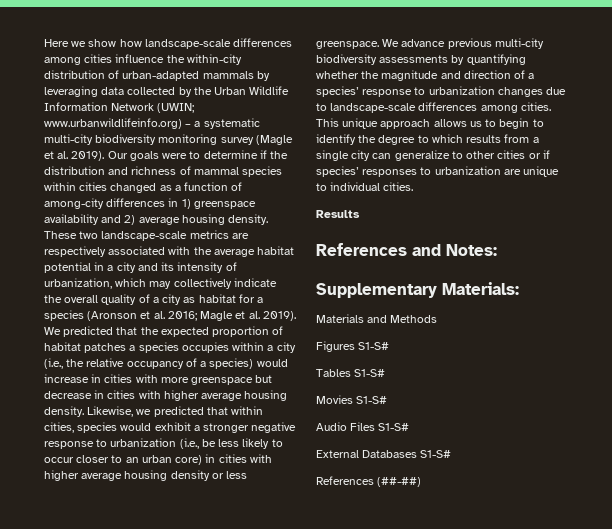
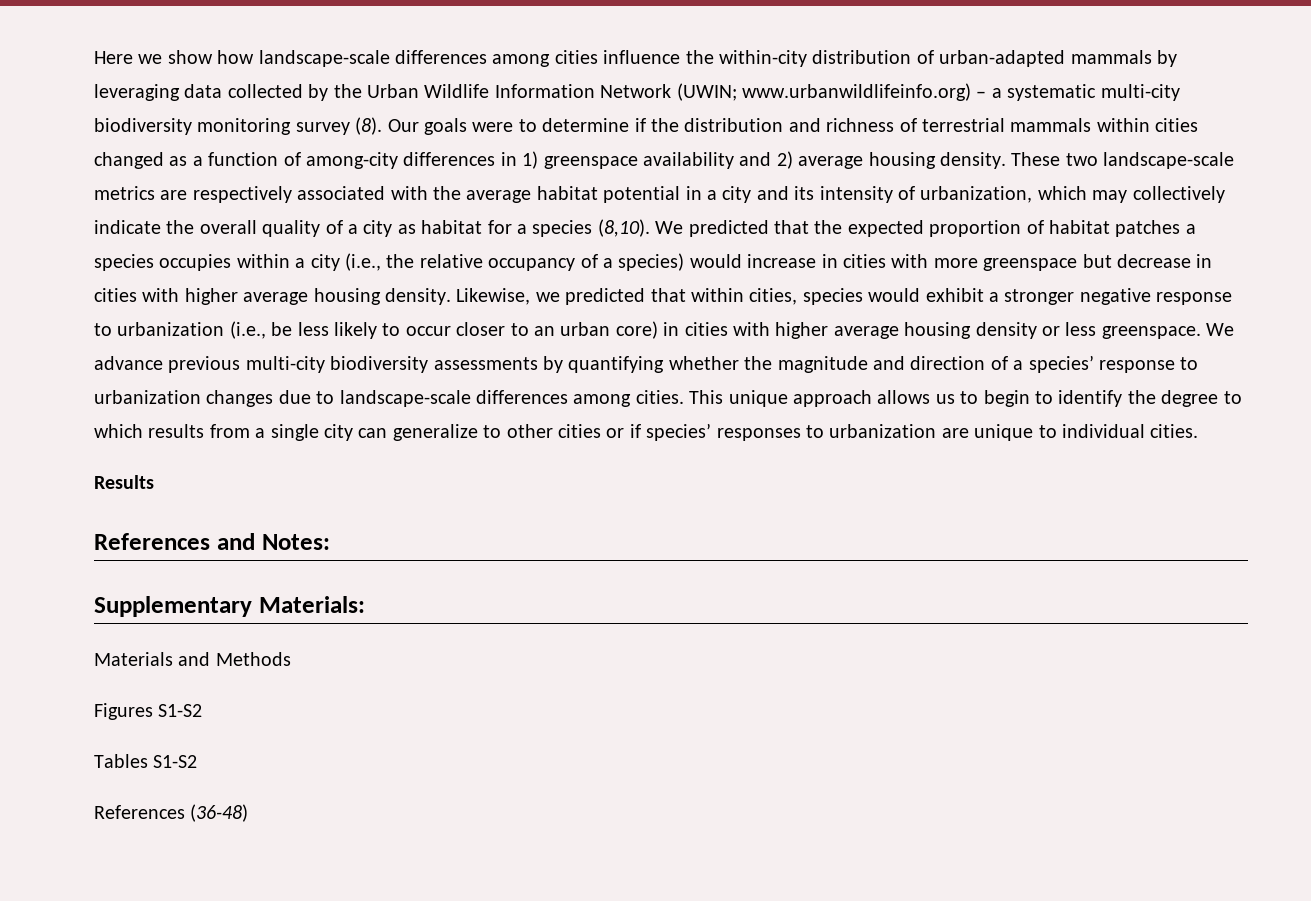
- Here we show how landscape-scale differences among cities influence the within-city distribution of urban-adapted mammals by leveraging data collected by the Urban Wildlife Information Network (UWIN; www.urbanwildlifeinfo.org) – a systematic multi-city biodiversity monitoring survey (Magle et al. 2019).
+ Here we show how landscape-scale differences among cities influence the within-city distribution of urban-adapted mammals by leveraging data collected by the Urban Wildlife Information Network (UWIN; www.urbanwildlifeinfo.org) – a systematic multi-city biodiversity monitoring survey (8).
- Our goals were to determine if the distribution and richness of mammal species within cities changed as a function of among-city differences in 1) greenspace availability and 2) average housing density.
+ Our goals were to determine if the distribution and richness of terrestrial mammals within cities changed as a function of among-city differences in 1) greenspace availability and 2) average housing density.
- These two landscape-scale metrics are respectively associated with the average habitat potential in a city and its intensity of urbanization, which may collectively indicate the overall quality of a city as habitat for a species (Aronson et al. 2016; Magle et al. 2019).
+ These two landscape-scale metrics are respectively associated with the average habitat potential in a city and its intensity of urbanization, which may collectively indicate the overall quality of a city as habitat for a species (8,10).
- Figures S1-S#
+ Figures S1-S2
- Tables S1-S#
- Movies S1-S#
- Audio Files S1-S#
- External Databases S1-S#
- References (##-##)
+ Tables S1-S2
+ References (36-48)

